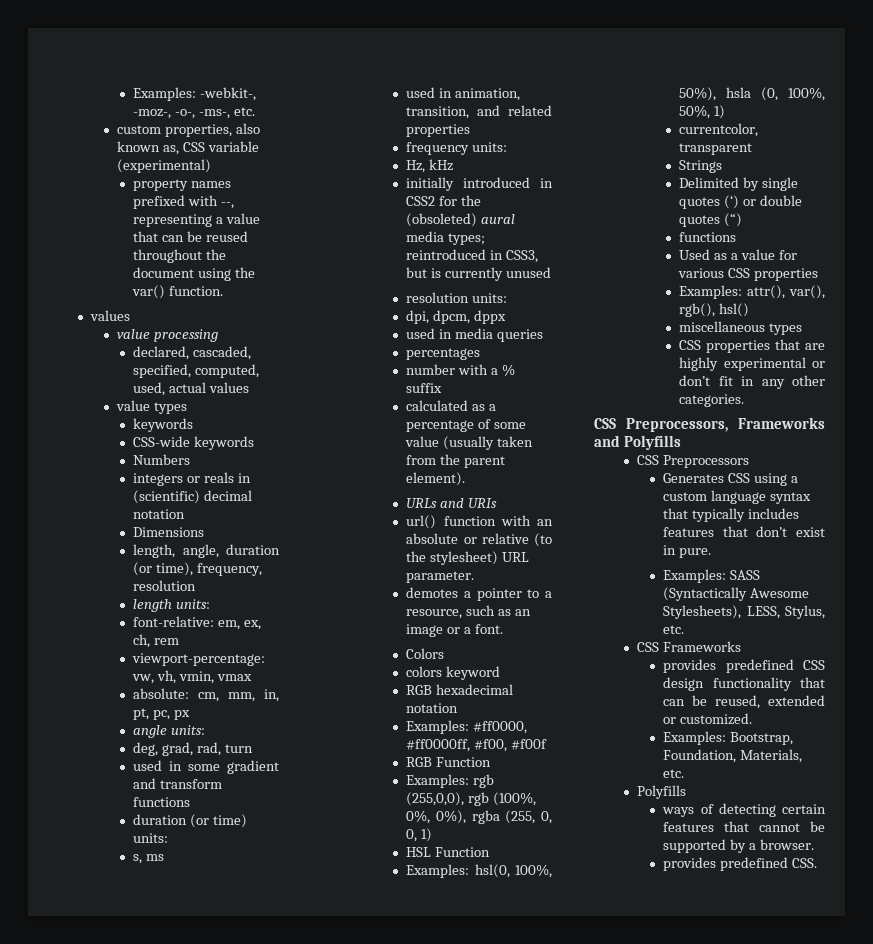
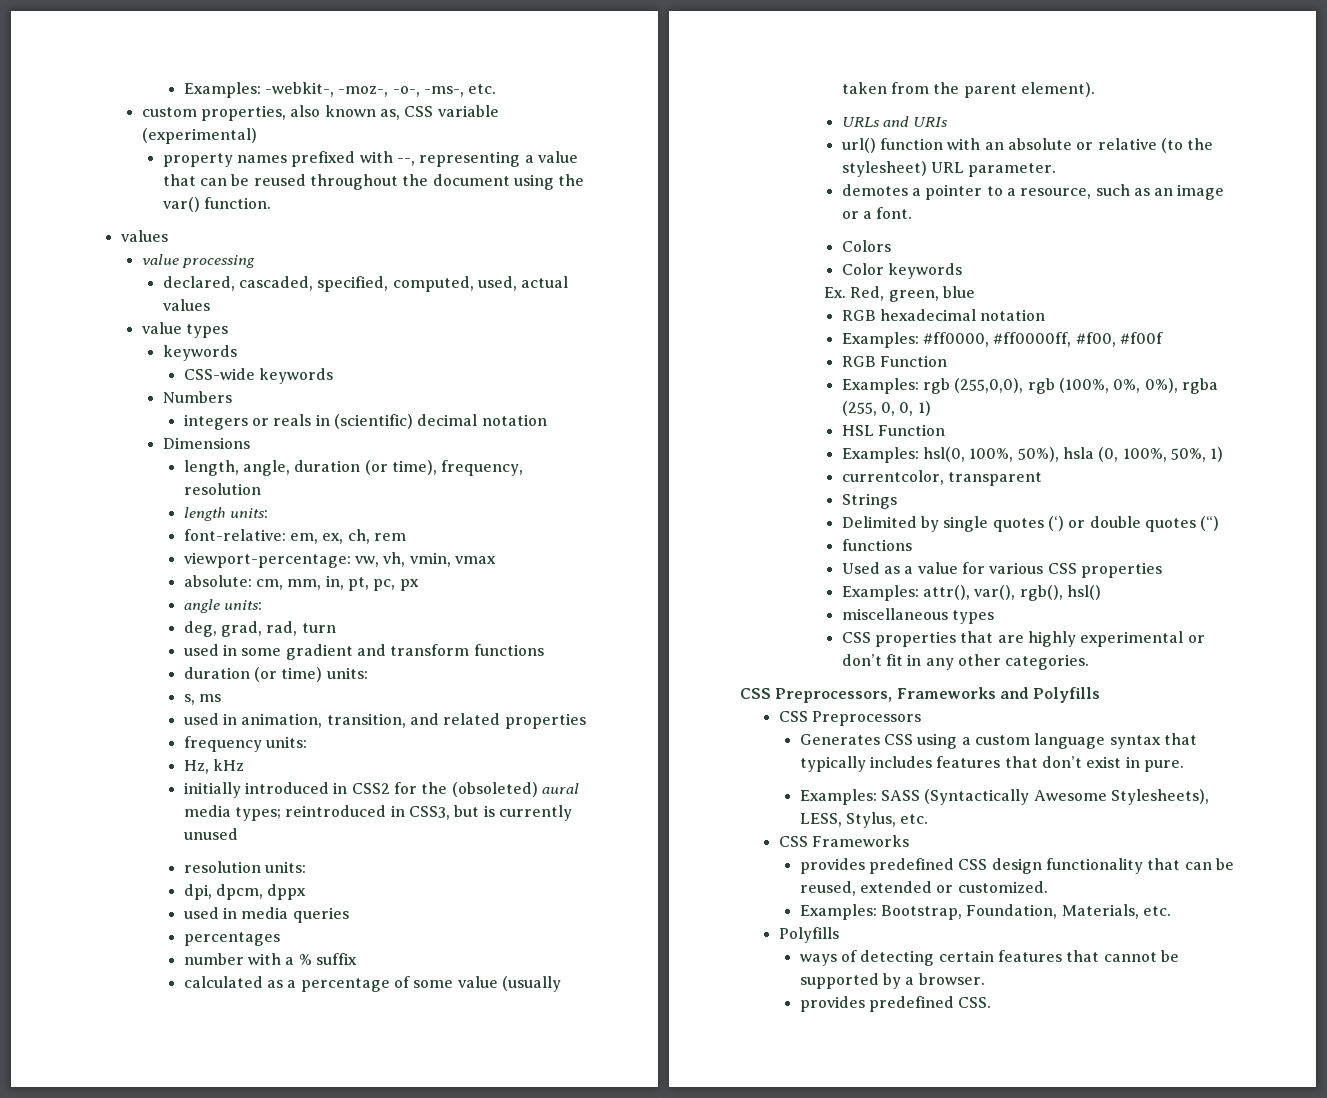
- colors keyword
+ Color keywords
+ Ex. Red, green, blue

